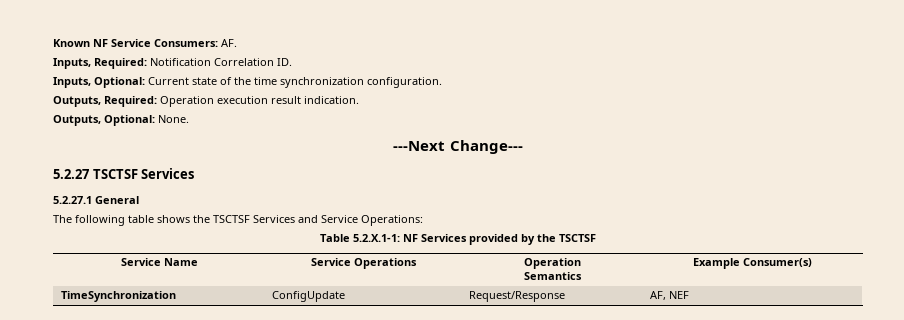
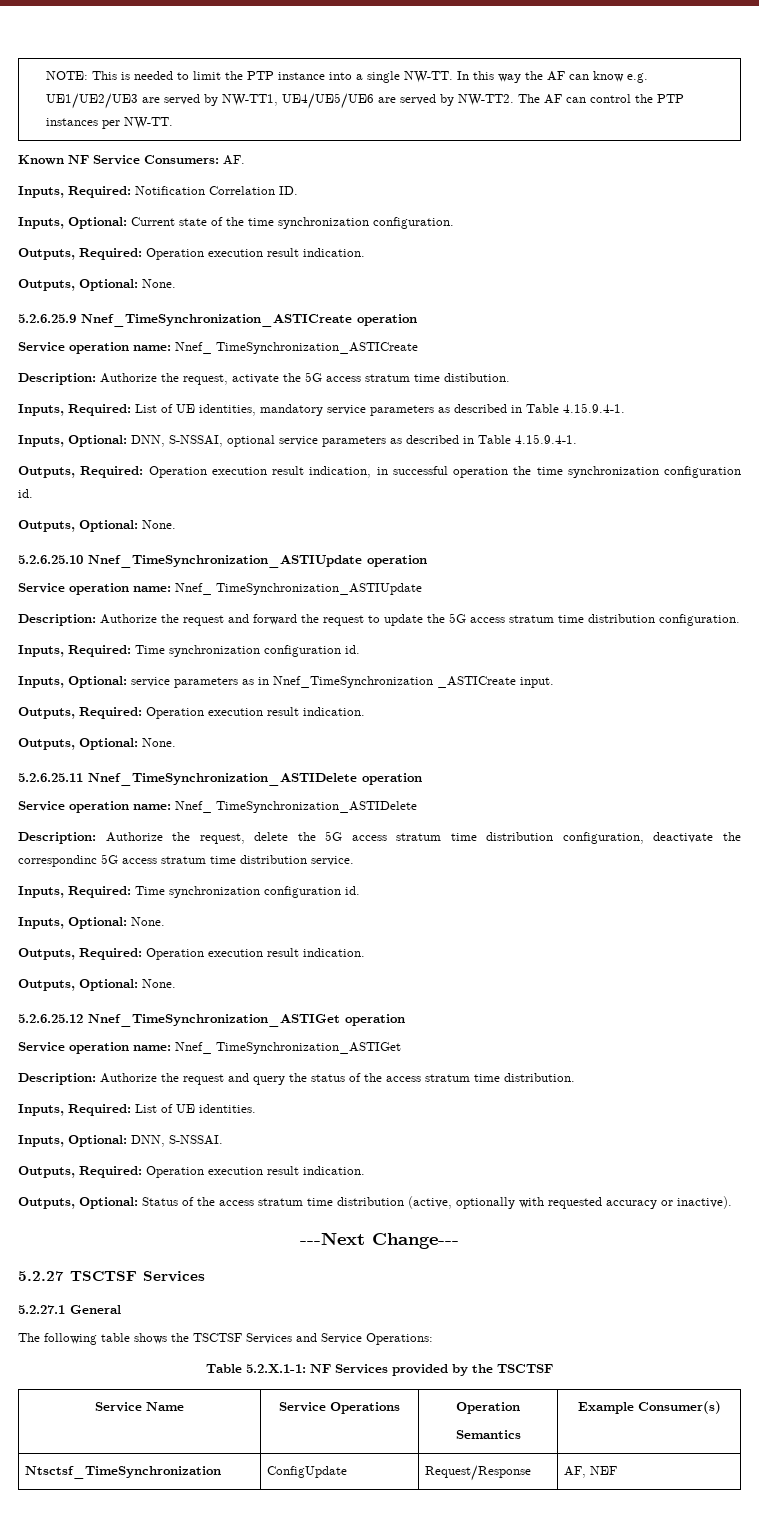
+ NOTE: This is needed to limit the PTP instance into a single NW-TT. In this way the AF can know e.g. UE1/UE2/UE3 are served by NW-TT1, UE4/UE5/UE6 are served by NW-TT2. The AF can control the PTP instances per NW-TT.
+ 5.2.6.25.9 Nnef_TimeSynchronization_ASTICreate operation
+ Service operation name: Nnef_ TimeSynchronization_ASTICreate
+ Description: Authorize the request, activate the 5G access stratum time distibution.
+ Inputs, Required: List of UE identities, mandatory service parameters as described in Table 4.15.9.4-1.
+ Inputs, Optional: DNN, S-NSSAI, optional service parameters as described in Table 4.15.9.4-1.
+ Outputs, Required: Operation execution result indication, in successful operation the time synchronization configuration id.
+ Outputs, Optional: None.
+ 5.2.6.25.10 Nnef_TimeSynchronization_ASTIUpdate operation
+ Service operation name: Nnef_ TimeSynchronization_ASTIUpdate
+ Description: Authorize the request and forward the request to update the 5G access stratum time distribution configuration.
+ Inputs, Required: Time synchronization configuration id.
+ Inputs, Optional: service parameters as in Nnef_TimeSynchronization _ASTICreate input.
+ Outputs, Required: Operation execution result indication.
+ Outputs, Optional: None.
+ 5.2.6.25.11 Nnef_TimeSynchronization_ASTIDelete operation
+ Service operation name: Nnef_ TimeSynchronization_ASTIDelete
+ Description: Authorize the request, delete the 5G access stratum time distribution configuration, deactivate the correspondinc 5G access stratum time distribution service.
+ Inputs, Required: Time synchronization configuration id.
+ Inputs, Optional: None.
+ Outputs, Required: Operation execution result indication.
+ Outputs, Optional: None.
+ 5.2.6.25.12 Nnef_TimeSynchronization_ASTIGet operation
+ Service operation name: Nnef_ TimeSynchronization_ASTIGet
+ Description: Authorize the request and query the status of the access stratum time distribution.
+ Inputs, Required: List of UE identities.
+ Inputs, Optional: DNN, S-NSSAI.
+ Outputs, Required: Operation execution result indication.
+ Outputs, Optional: Status of the access stratum time distribution (active, optionally with requested accuracy or inactive).
- TimeSynchronization | ConfigUpdate | Request/Response | AF, NEF
+ Ntsctsf_TimeSynchronization | ConfigUpdate | Request/Response | AF, NEF

